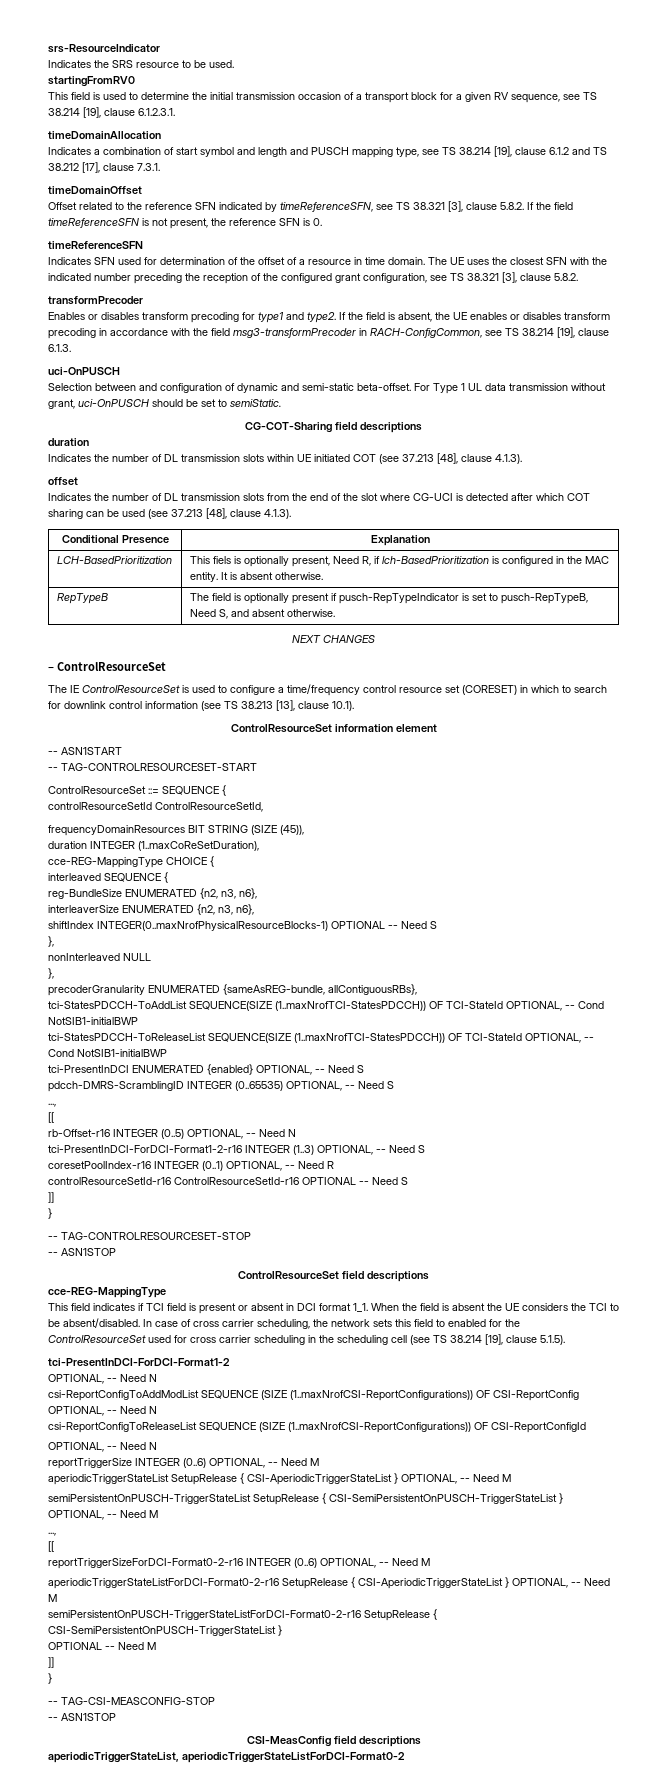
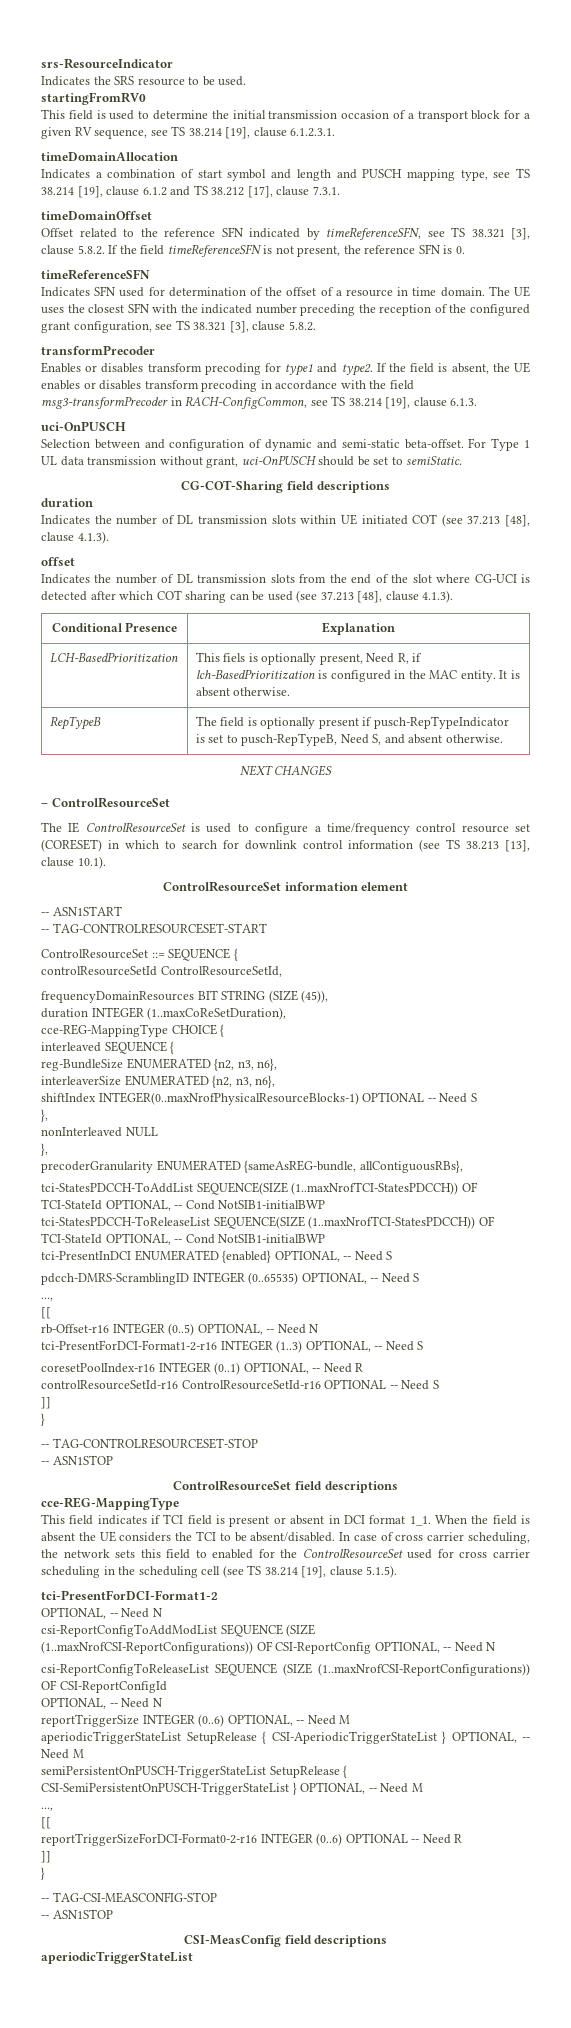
- tci-PresentInDCI-ForDCI-Format1-2-r16 INTEGER (1..3) OPTIONAL, -- Need S
+ tci-PresentForDCI-Format1-2-r16 INTEGER (1..3) OPTIONAL, -- Need S
- tci-PresentInDCI-ForDCI-Format1-2
+ tci-PresentForDCI-Format1-2
- reportTriggerSizeForDCI-Format0-2-r16 INTEGER (0..6) OPTIONAL, -- Need M
- aperiodicTriggerStateListForDCI-Format0-2-r16 SetupRelease { CSI-AperiodicTriggerStateList } OPTIONAL, -- Need M
- semiPersistentOnPUSCH-TriggerStateListForDCI-Format0-2-r16 SetupRelease { CSI-SemiPersistentOnPUSCH-TriggerStateList }
- OPTIONAL -- Need M
+ reportTriggerSizeForDCI-Format0-2-r16 INTEGER (0..6) OPTIONAL -- Need R
  CSI-MeasConfig field descriptions
- aperiodicTriggerStateList, aperiodicTriggerStateListForDCI-Format0-2
+ aperiodicTriggerStateList

